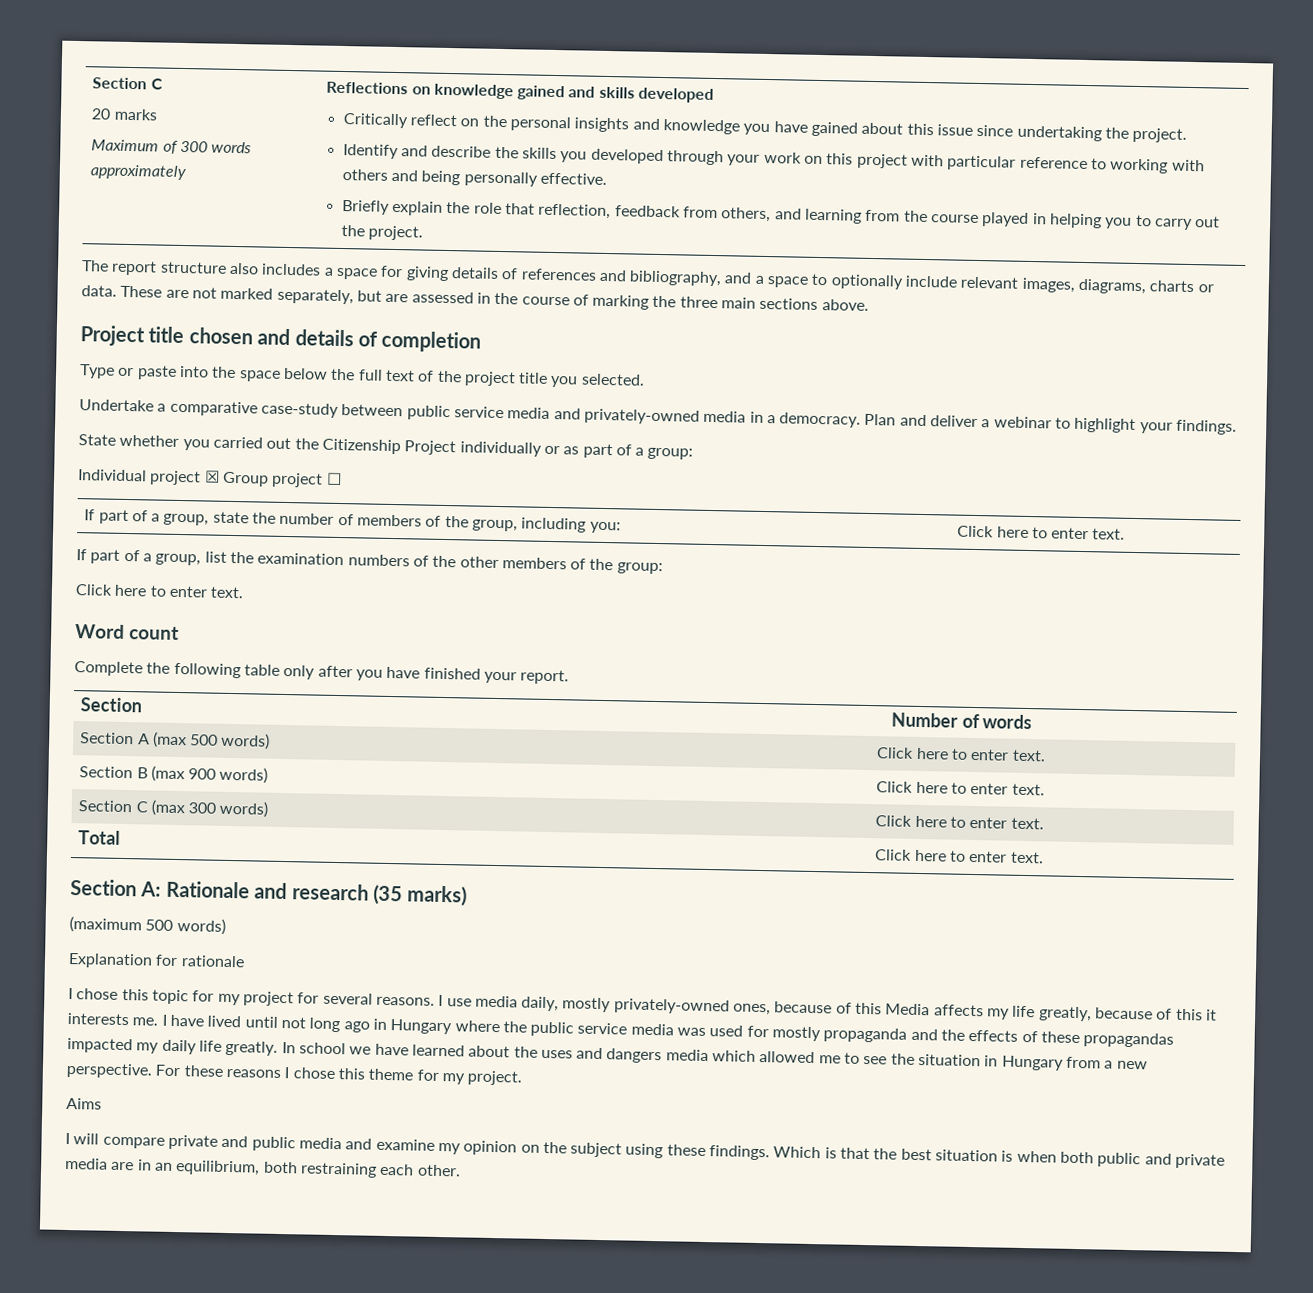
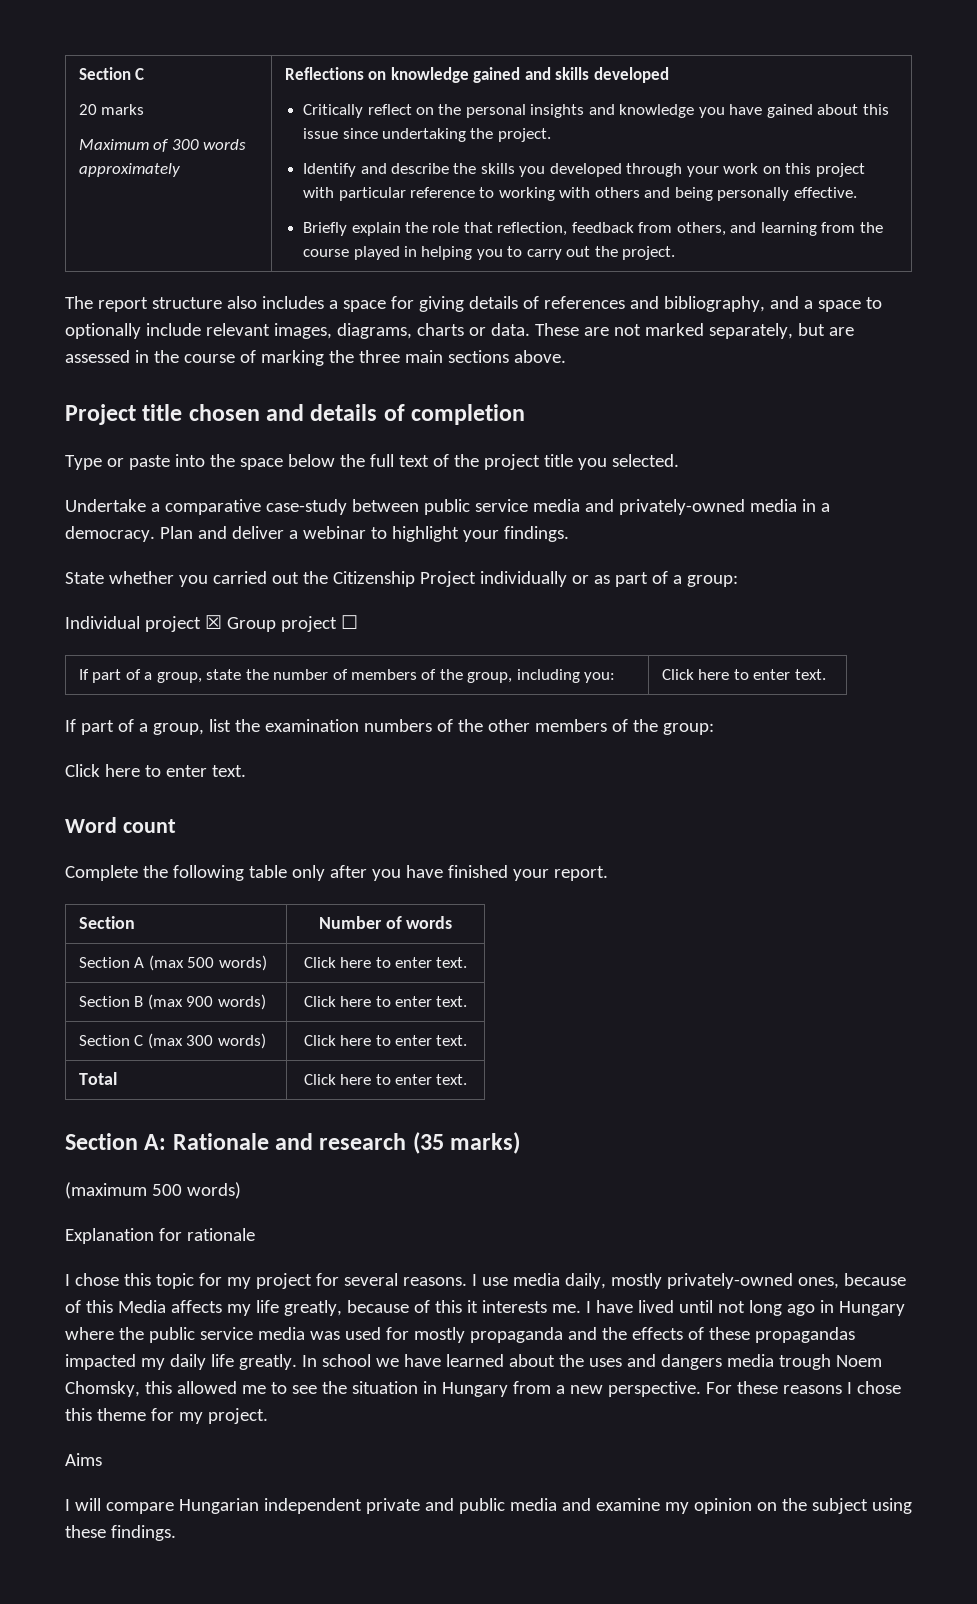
- In school we have learned about the uses and dangers media which allowed me to see the situation in Hungary from a new perspective.
+ In school we have learned about the uses and dangers media trough Noem Chomsky, this allowed me to see the situation in Hungary from a new perspective.
- I will compare private and public media and examine my opinion on the subject using these findings. Which is that the best situation is when both public and private media are in an equilibrium, both restraining each other.
+ I will compare Hungarian independent private and public media and examine my opinion on the subject using these findings.

